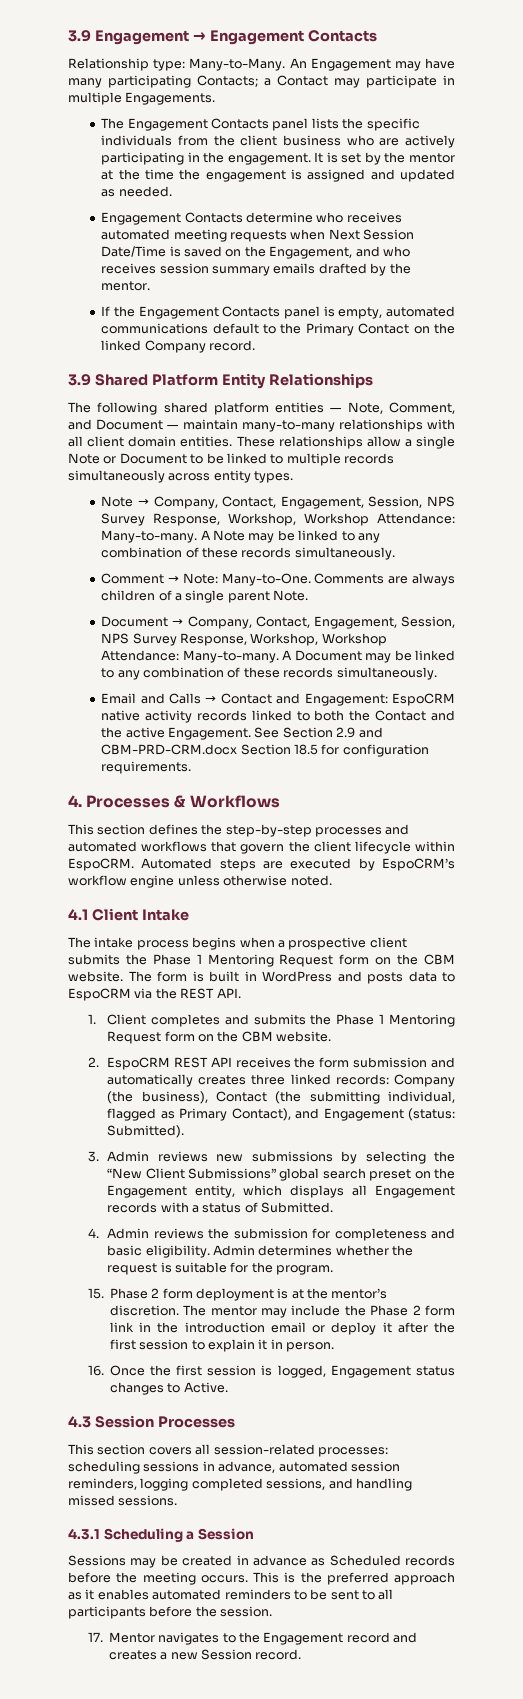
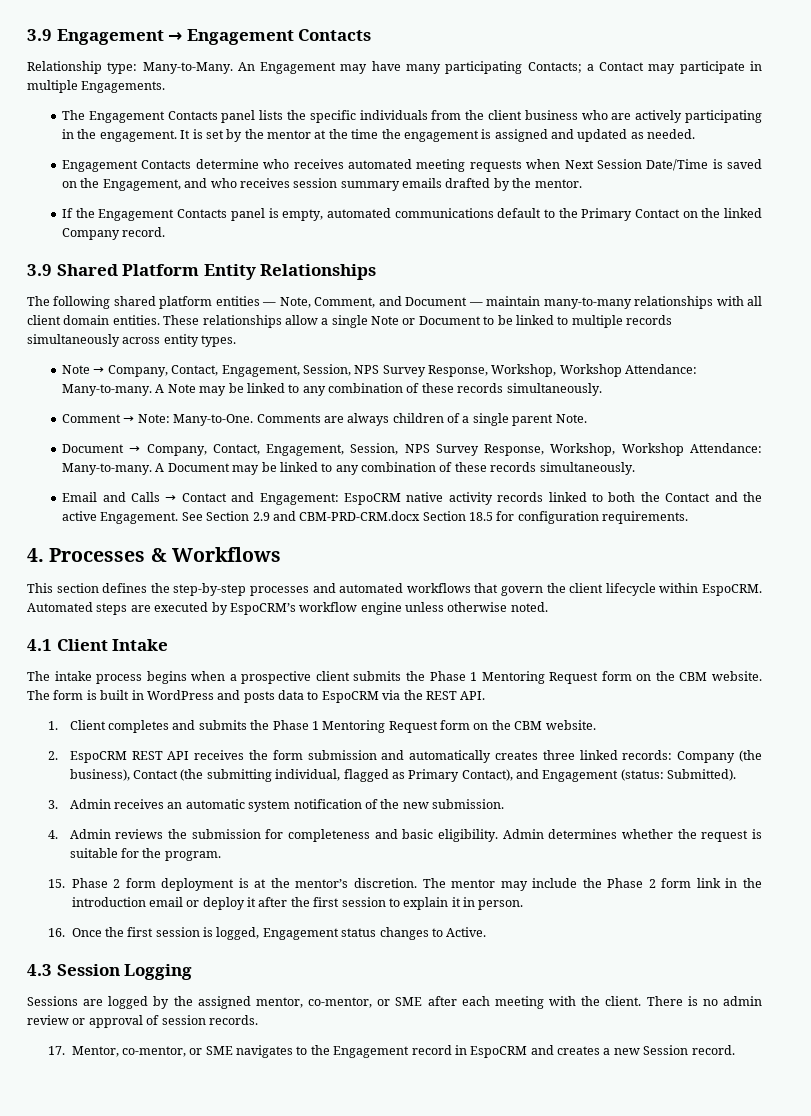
- 3. Admin reviews new submissions by selecting the “New Client Submissions” global search preset on the Engagement entity, which displays all Engagement records with a status of Submitted.
+ 3. Admin receives an automatic system notification of the new submission.
- 4.3 Session Processes
- This section covers all session-related processes: scheduling sessions in advance, automated session reminders, logging completed sessions, and handling missed sessions.
- 4.3.1 Scheduling a Session
- Sessions may be created in advance as Scheduled records before the meeting occurs. This is the preferred approach as it enables automated reminders to be sent to all participants before the session.
- 17. Mentor navigates to the Engagement record and creates a new Session record.
+ 4.3 Session Logging
+ Sessions are logged by the assigned mentor, co-mentor, or SME after each meeting with the client. There is no admin review or approval of session records.
+ 17. Mentor, co-mentor, or SME navigates to the Engagement record in EspoCRM and creates a new Session record.

